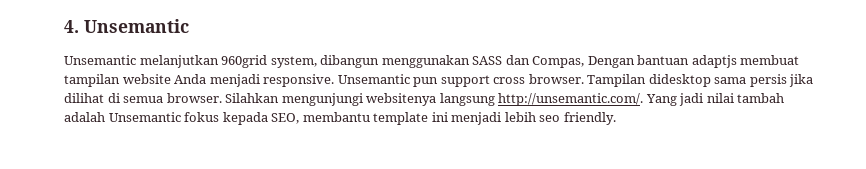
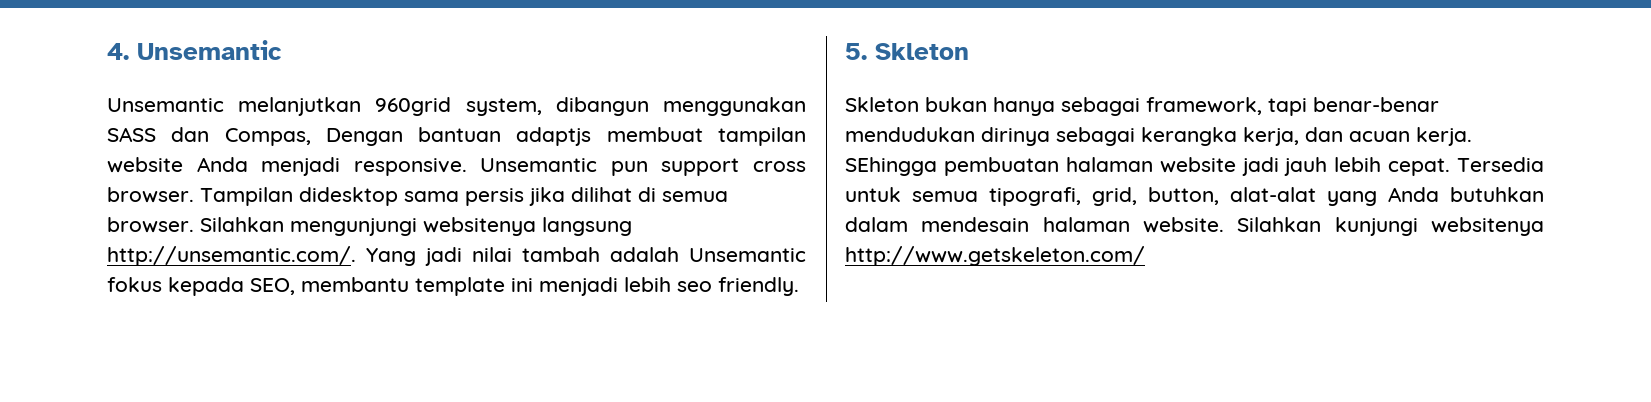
+ 5. Skleton
+ Skleton bukan hanya sebagai framework, tapi benar-benar mendudukan dirinya sebagai kerangka kerja, dan acuan kerja. SEhingga pembuatan halaman website jadi jauh lebih cepat. Tersedia untuk semua tipografi, grid, button, alat-alat yang Anda butuhkan dalam mendesain halaman website. Silahkan kunjungi websitenya http://www.getskeleton.com/

